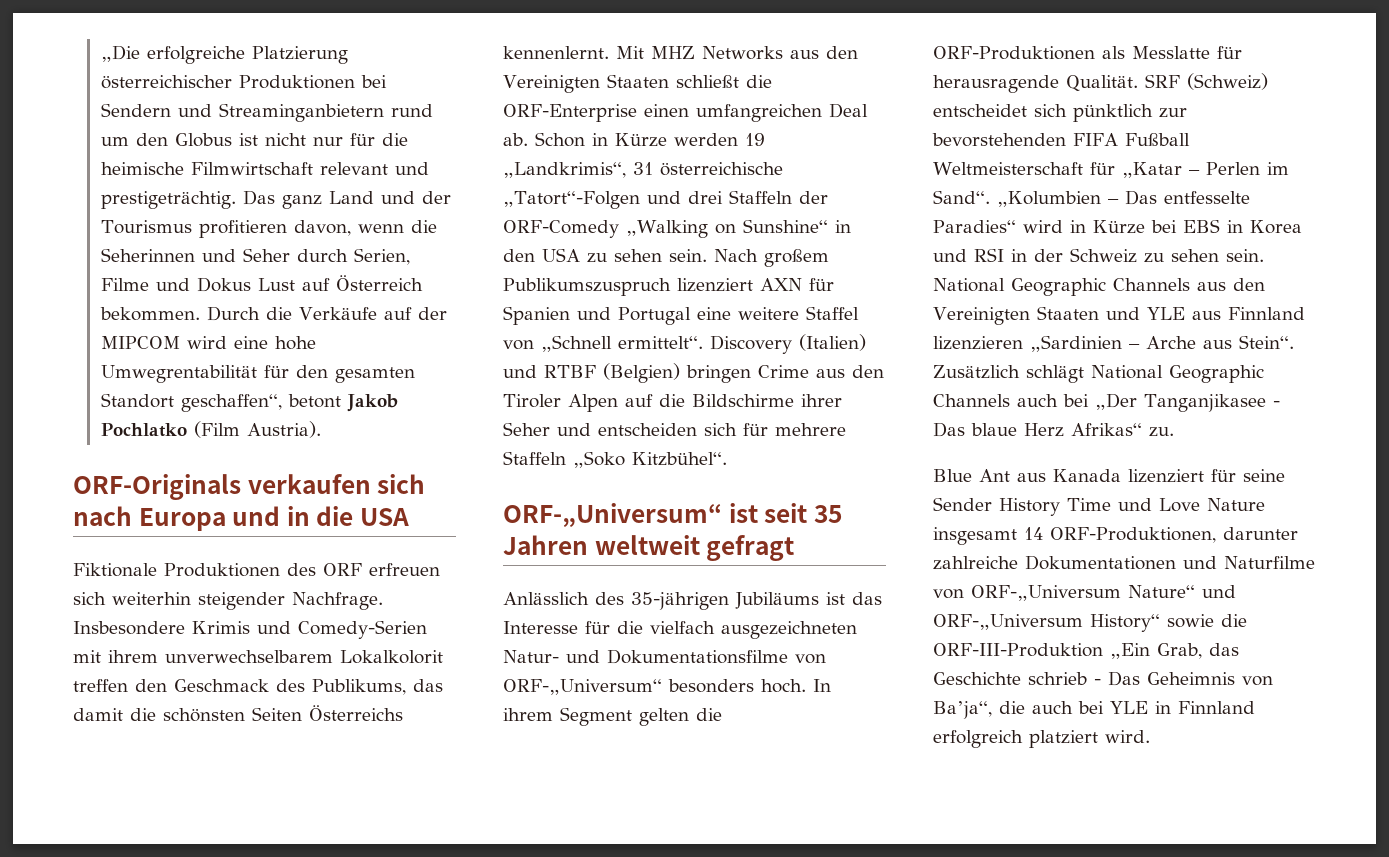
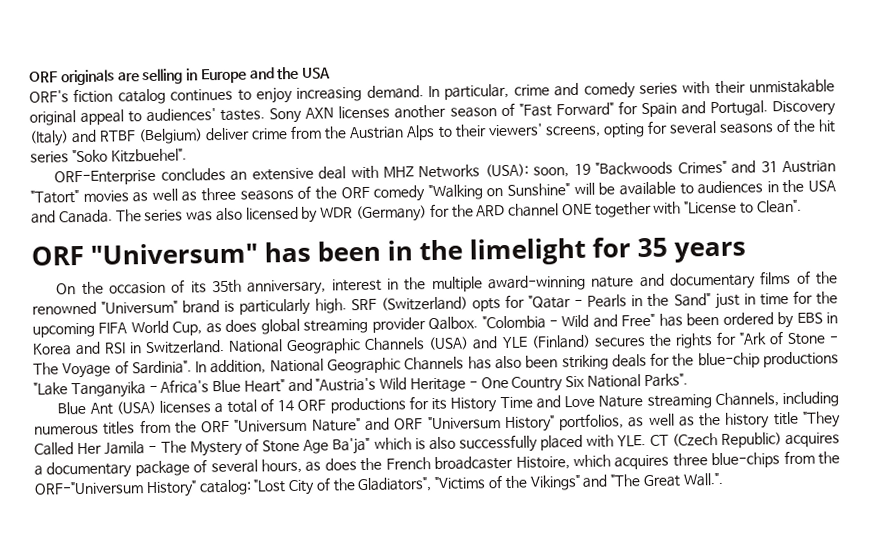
- „Die erfolgreiche Platzierung österreichischer Produktionen bei Sendern und Streaminganbietern rund um den Globus ist nicht nur für die heimische Filmwirtschaft relevant und prestigeträchtig. Das ganz Land und der Tourismus profitieren davon, wenn die Seherinnen und Seher durch Serien, Filme und Dokus Lust auf Österreich bekommen. Durch die Verkäufe auf der MIPCOM wird eine hohe Umwegrentabilität für den gesamten Standort geschaffen“, betont Jakob Pochlatko (Film Austria).
- ORF-Originals verkaufen sich nach Europa und in die USA
- Fiktionale Produktionen des ORF erfreuen sich weiterhin steigender Nachfrage. Insbesondere Krimis und Comedy-Serien mit ihrem unverwechselbarem Lokalkolorit treffen den Geschmack des Publikums, das damit die schönsten Seiten Österreichs kennenlernt. Mit MHZ Networks aus den Vereinigten Staaten schließt die ORF-Enterprise einen umfangreichen Deal ab. Schon in Kürze werden 19 „Landkrimis“, 31 österreichische „Tatort“-Folgen und drei Staffeln der ORF-Comedy „Walking on Sunshine“ in den USA zu sehen sein. Nach großem Publikumszuspruch lizenziert AXN für Spanien und Portugal eine weitere Staffel von „Schnell ermittelt“. Discovery (Italien) und RTBF (Belgien) bringen Crime aus den Tiroler Alpen auf die Bildschirme ihrer Seher und entscheiden sich für mehrere Staffeln „Soko Kitzbühel“.
- ORF-„Universum“ ist seit 35 Jahren weltweit gefragt
- Anlässlich des 35-jährigen Jubiläums ist das Interesse für die vielfach ausgezeichneten Natur- und Dokumentationsfilme von ORF-„Universum“ besonders hoch. In ihrem Segment gelten die ORF-Produktionen als Messlatte für herausragende Qualität. SRF (Schweiz) entscheidet sich pünktlich zur bevorstehenden FIFA Fußball Weltmeisterschaft für „Katar – Perlen im Sand“. „Kolumbien – Das entfesselte Paradies“ wird in Kürze bei EBS in Korea und RSI in der Schweiz zu sehen sein. National Geographic Channels aus den Vereinigten Staaten und YLE aus Finnland lizenzieren „Sardinien – Arche aus Stein“. Zusätzlich schlägt National Geographic Channels auch bei „Der Tanganjikasee - Das blaue Herz Afrikas“ zu.
- Blue Ant aus Kanada lizenziert für seine Sender History Time und Love Nature insgesamt 14 ORF-Produktionen, darunter zahlreiche Dokumentationen und Naturfilme von ORF-„Universum Nature“ und ORF-„Universum History“ sowie die ORF-III-Produktion „Ein Grab, das Geschichte schrieb - Das Geheimnis von Ba’ja“, die auch bei YLE in Finnland erfolgreich platziert wird.
+ ORF originals are selling in Europe and the USA
+ ORF's fiction catalog continues to enjoy increasing demand. In particular, crime and comedy series with their unmistakable original appeal to audiences' tastes. Sony AXN licenses another season of "Fast Forward" for Spain and Portugal. Discovery (Italy) and RTBF (Belgium) deliver crime from the Austrian Alps to their viewers' screens, opting for several seasons of the hit series "Soko Kitzbuehel".
+ ORF-Enterprise concludes an extensive deal with MHZ Networks (USA): soon, 19 "Backwoods Crimes" and 31 Austrian "Tatort" movies as well as three seasons of the ORF comedy "Walking on Sunshine" will be available to audiences in the USA and Canada. The series was also licensed by WDR (Germany) for the ARD channel ONE together with "License to Clean".
+ ORF "Universum" has been in the limelight for 35 years
+ On the occasion of its 35th anniversary, interest in the multiple award-winning nature and documentary films of the renowned "Universum" brand is particularly high. SRF (Switzerland) opts for "Qatar - Pearls in the Sand" just in time for the upcoming FIFA World Cup, as does global streaming provider Qalbox. "Colombia - Wild and Free" has been ordered by EBS in Korea and RSI in Switzerland. National Geographic Channels (USA) and YLE (Finland) secures the rights for "Ark of Stone - The Voyage of Sardinia". In addition, National Geographic Channels has also been striking deals for the blue-chip productions "Lake Tanganyika - Africa's Blue Heart" and "Austria's Wild Heritage - One Country Six National Parks".
+ Blue Ant (USA) licenses a total of 14 ORF productions for its History Time and Love Nature streaming Channels, including numerous titles from the ORF "Universum Nature" and ORF "Universum History" portfolios, as well as the history title "They Called Her Jamila - The Mystery of Stone Age Ba'ja" which is also successfully placed with YLE. CT (Czech Republic) acquires a documentary package of several hours, as does the French broadcaster Histoire, which acquires three blue-chips from the ORF-"Universum History" catalog: "Lost City of the Gladiators", "Victims of the Vikings" and "The Great Wall.".

